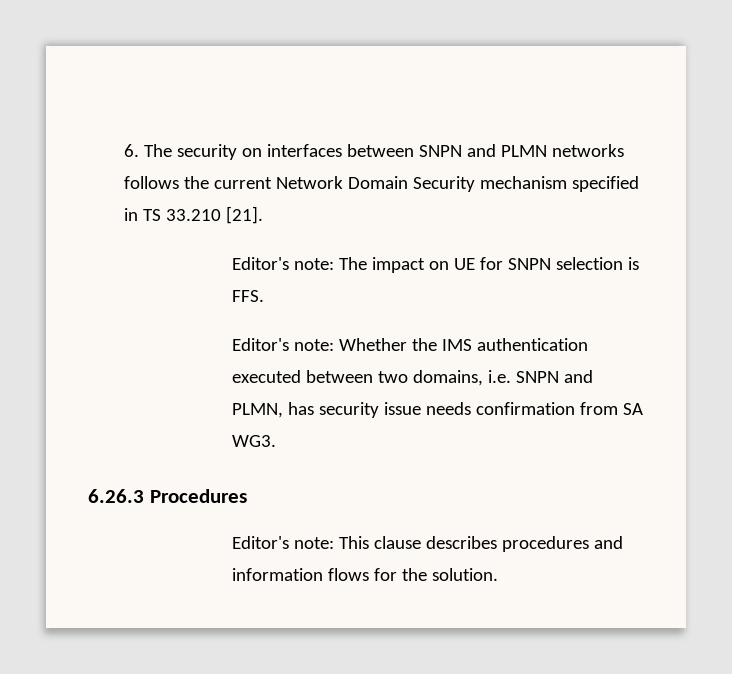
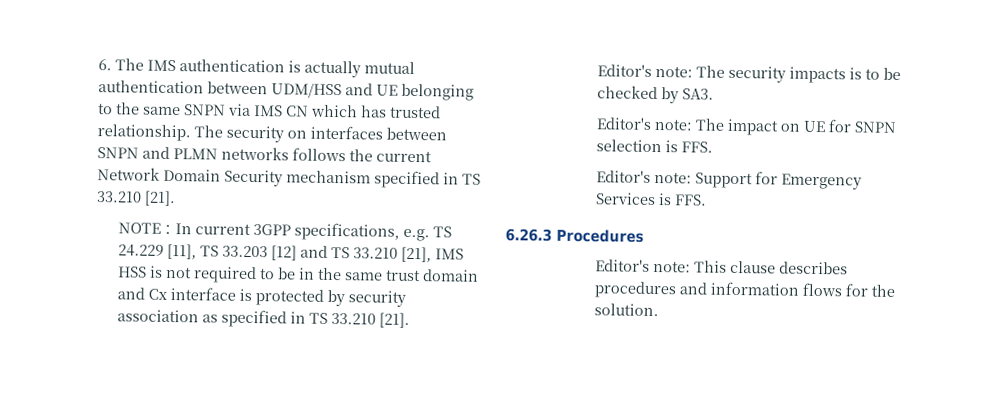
- 6. The security on interfaces between SNPN and PLMN networks follows the current Network Domain Security mechanism specified in TS 33.210 [21].
+ 6. The IMS authentication is actually mutual authentication between UDM/HSS and UE belonging to the same SNPN via IMS CN which has trusted relationship. The security on interfaces between SNPN and PLMN networks follows the current Network Domain Security mechanism specified in TS 33.210 [21].
+ NOTE：In current 3GPP specifications, e.g. TS 24.229 [11], TS 33.203 [12] and TS 33.210 [21], IMS HSS is not required to be in the same trust domain and Cx interface is protected by security association as specified in TS 33.210 [21].
+ Editor's note: The security impacts is to be checked by SA3.
- Editor's note: Whether the IMS authentication executed between two domains, i.e. SNPN and PLMN, has security issue needs confirmation from SA WG3.
+ Editor's note: Support for Emergency Services is FFS.

